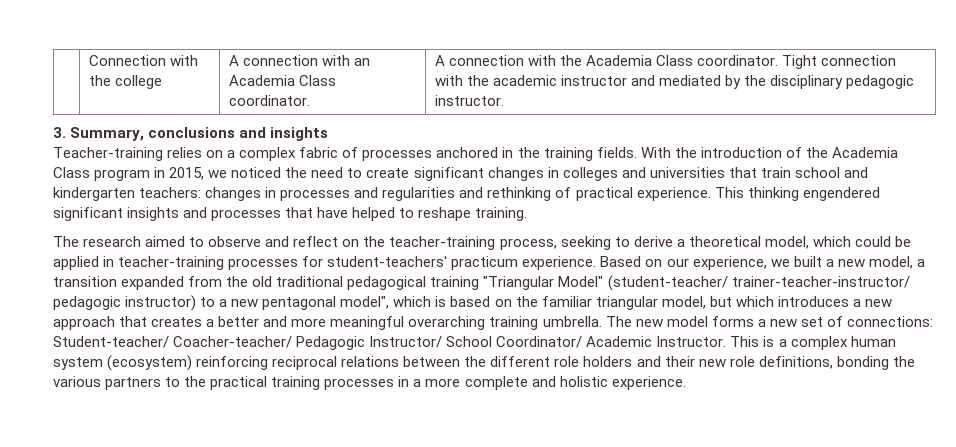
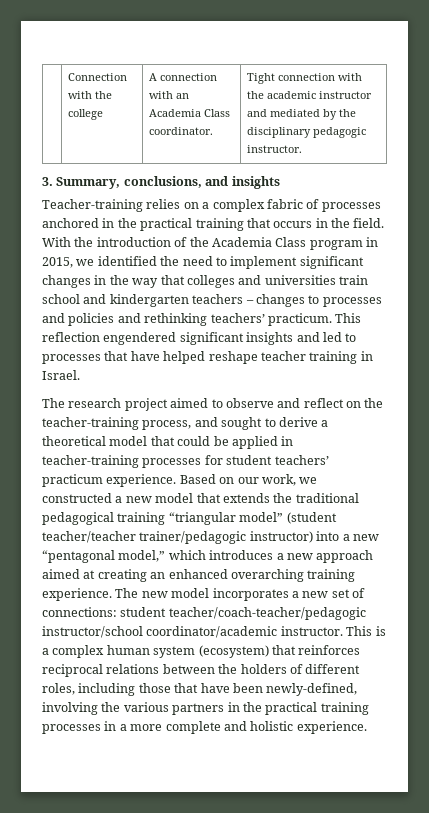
- | Connection with the college | A connection with an Academia Class coordinator. | A connection with the Academia Class coordinator. Tight connection with the academic instructor and mediated by the disciplinary pedagogic instructor.
+ | Connection with the college | A connection with an Academia Class coordinator. | Tight connection with the academic instructor and mediated by the disciplinary pedagogic instructor.
- 3. Summary, conclusions and insights
+ 3. Summary, conclusions, and insights
- Teacher-training relies on a complex fabric of processes anchored in the training fields.
+ Teacher-training relies on a complex fabric of processes anchored in the practical training that occurs in the field.
- With the introduction of the Academia Class program in 2015, we noticed the need to create significant changes in colleges and universities that train school and kindergarten teachers: changes in processes and regularities and rethinking of practical experience. This thinking engendered significant insights and processes that have helped to reshape training.
+ With the introduction of the Academia Class program in 2015, we identified the need to implement significant changes in the way that colleges and universities train school and kindergarten teachers – changes to processes and policies and rethinking teachers’ practicum. This reflection engendered significant insights and led to processes that have helped reshape teacher training in Israel.
- The research aimed to observe and reflect on the teacher-training process, seeking to derive a theoretical model, which could be applied in teacher-training processes for student-teachers' practicum experience.
+ The research project aimed to observe and reflect on the teacher-training process, and sought to derive a theoretical model that could be applied in teacher-training processes for student teachers’ practicum experience.
- Based on our experience, we built a new model, a transition expanded from the old traditional pedagogical training "Triangular Model" (student-teacher/ trainer-teacher-instructor/ pedagogic instructor) to a new pentagonal model", which is based on the familiar triangular model, but which introduces a new approach that creates a better and more meaningful overarching training umbrella.
+ Based on our work, we constructed a new model that extends the traditional pedagogical training “triangular model” (student teacher/teacher trainer/pedagogic instructor) into a new “pentagonal model,” which introduces a new approach aimed at creating an enhanced overarching training experience.
- The new model forms a new set of connections: Student-teacher/ Coacher-teacher/ Pedagogic Instructor/ School Coordinator/ Academic Instructor.
+ The new model incorporates a new set of connections: student teacher/coach-teacher/pedagogic instructor/school coordinator/academic instructor.
- This is a complex human system (ecosystem) reinforcing reciprocal relations between the different role holders and their new role definitions, bonding the various partners to the practical training processes in a more complete and holistic experience.
+ This is a complex human system (ecosystem) that reinforces reciprocal relations between the holders of different roles, including those that have been newly-defined, involving the various partners in the practical training processes in a more complete and holistic experience.

